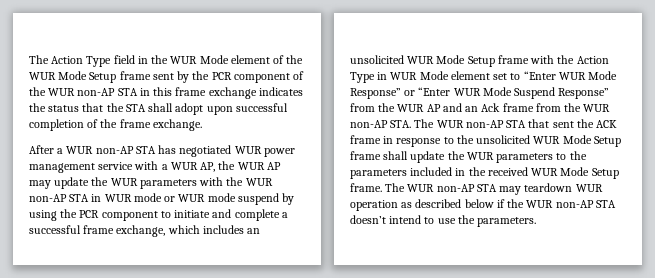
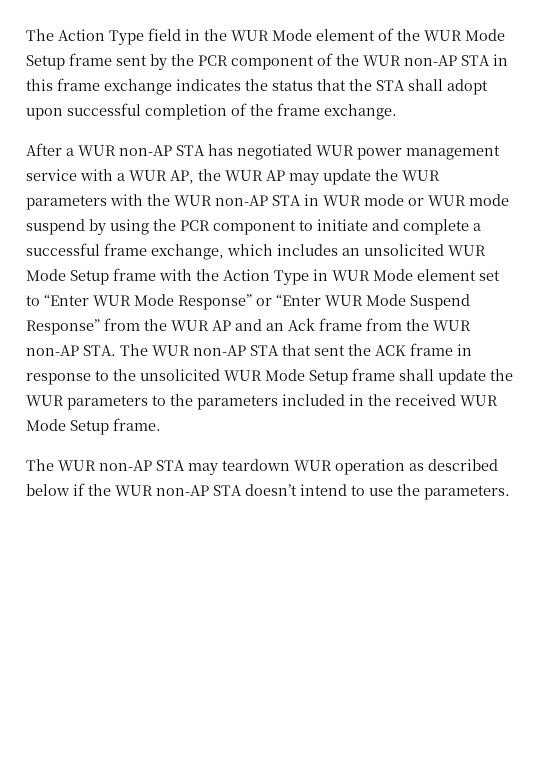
- After a WUR non-AP STA has negotiated WUR power management service with a WUR AP, the WUR AP may update the WUR parameters with the WUR non-AP STA in WUR mode or WUR mode suspend by using the PCR component to initiate and complete a successful frame exchange, which includes an unsolicited WUR Mode Setup frame with the Action Type in WUR Mode element set to “Enter WUR Mode Response” or “Enter WUR Mode Suspend Response” from the WUR AP and an Ack frame from the WUR non-AP STA. The WUR non-AP STA that sent the ACK frame in response to the unsolicited WUR Mode Setup frame shall update the WUR parameters to the parameters included in the received WUR Mode Setup frame. The WUR non-AP STA may teardown WUR operation as described below if the WUR non-AP STA doesn’t intend to use the parameters.
+ After a WUR non-AP STA has negotiated WUR power management service with a WUR AP, the WUR AP may update the WUR parameters with the WUR non-AP STA in WUR mode or WUR mode suspend by using the PCR component to initiate and complete a successful frame exchange, which includes an unsolicited WUR Mode Setup frame with the Action Type in WUR Mode element set to “Enter WUR Mode Response” or “Enter WUR Mode Suspend Response” from the WUR AP and an Ack frame from the WUR non-AP STA. The WUR non-AP STA that sent the ACK frame in response to the unsolicited WUR Mode Setup frame shall update the WUR parameters to the parameters included in the received WUR Mode Setup frame.
+ The WUR non-AP STA may teardown WUR operation as described below if the WUR non-AP STA doesn’t intend to use the parameters.

